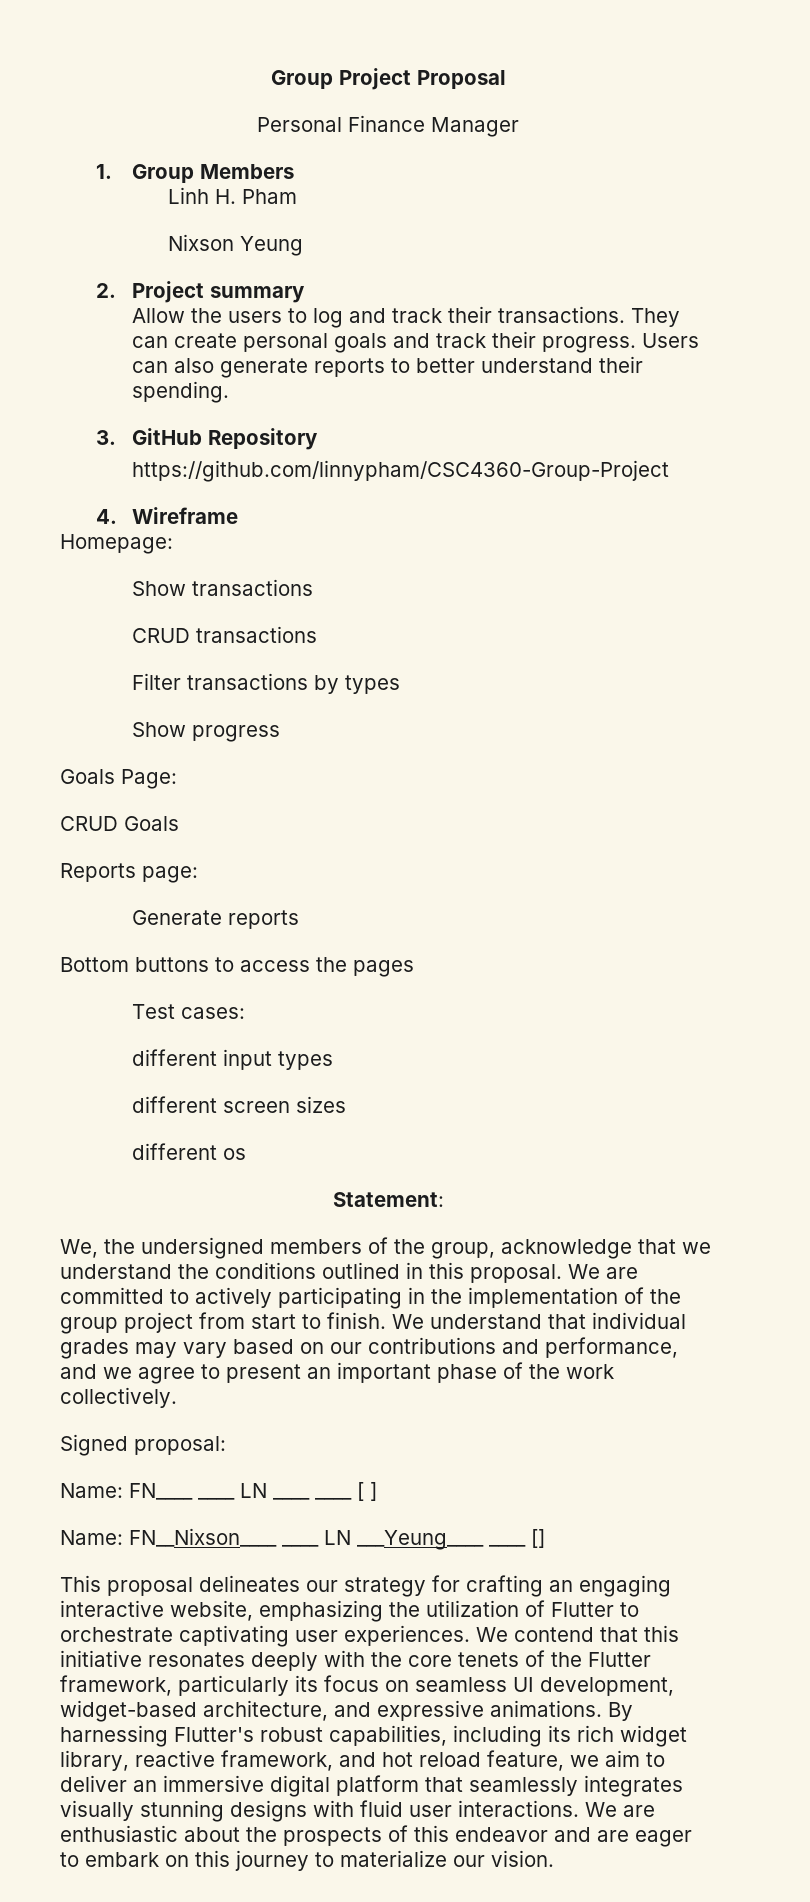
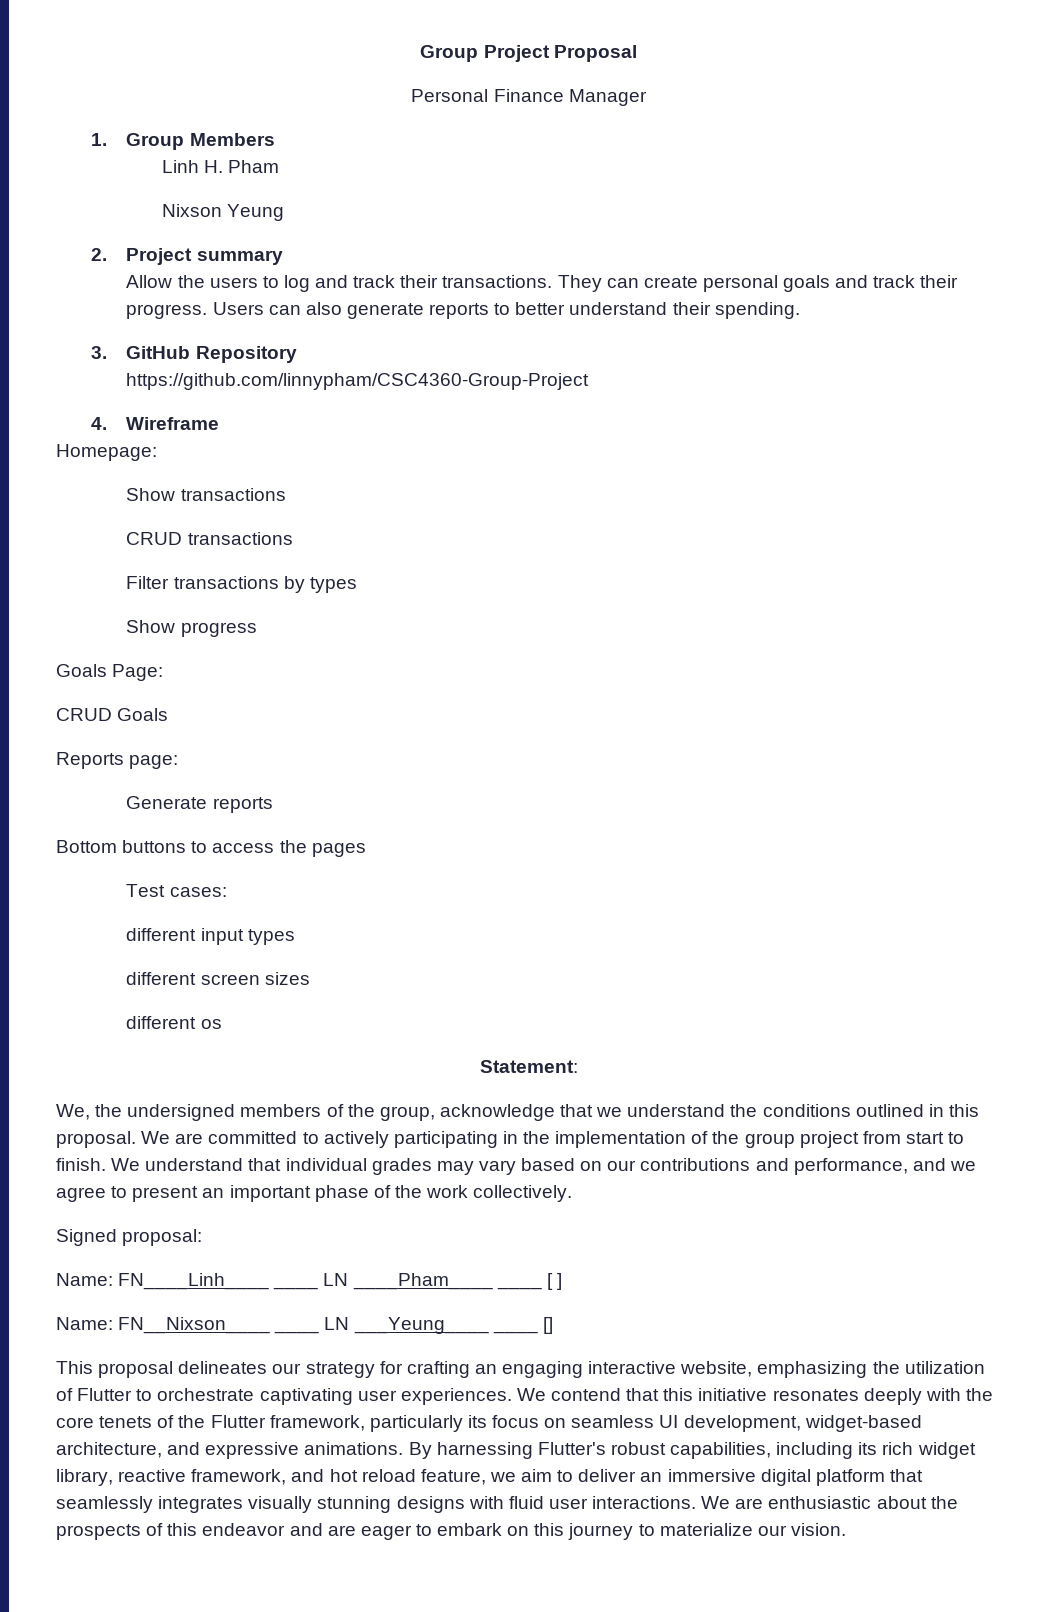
- Name: FN____ ____ LN ____ ____ [ ]
+ Name: FN____Linh____ ____ LN ____Pham____ ____ [ ]

